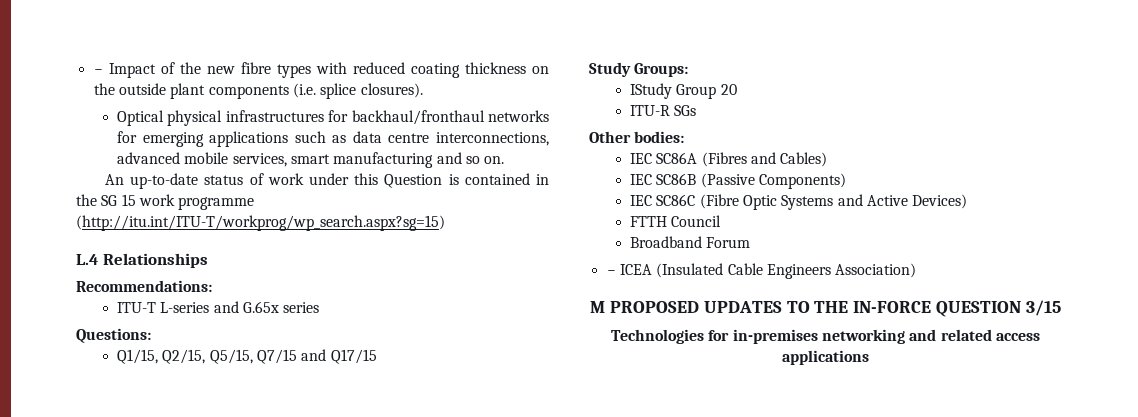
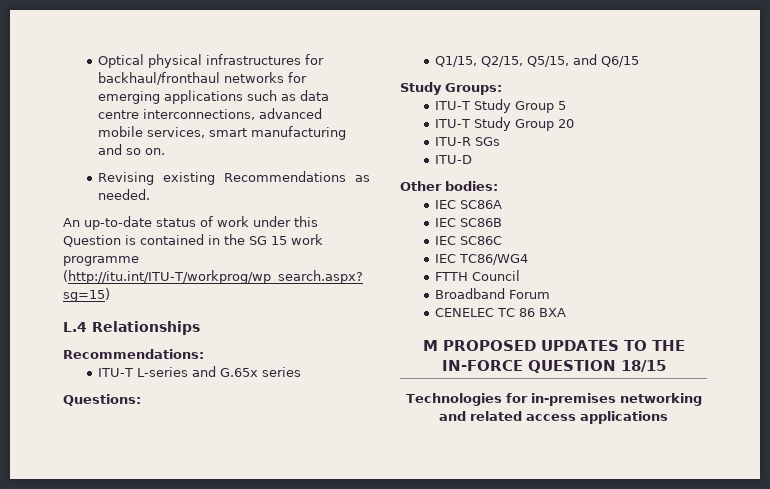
- − Impact of the new fibre types with reduced coating thickness on the outside plant components (i.e. splice closures).
+ Revising existing Recommendations as needed.
- Q1/15, Q2/15, Q5/15, Q7/15 and Q17/15
+ Q1/15, Q2/15, Q5/15, and Q6/15
- IStudy Group 20
+ ITU-T Study Group 5
+ ITU-T Study Group 20
+ ITU-D
- IEC SC86A (Fibres and Cables)
+ IEC SC86A
- IEC SC86B (Passive Components)
+ IEC SC86B
- IEC SC86C (Fibre Optic Systems and Active Devices)
+ IEC SC86C
+ IEC TC86/WG4
  FTTH Council
  Broadband Forum
- − ICEA (Insulated Cable Engineers Association)
+ CENELEC TC 86 BXA
- M PROPOSED UPDATES TO THE IN-FORCE QUESTION 3/15
+ M PROPOSED UPDATES TO THE IN-FORCE QUESTION 18/15

